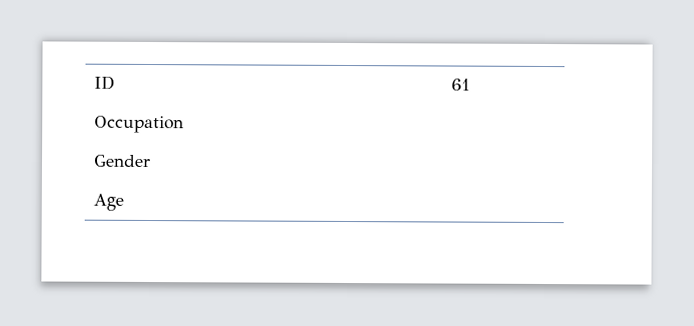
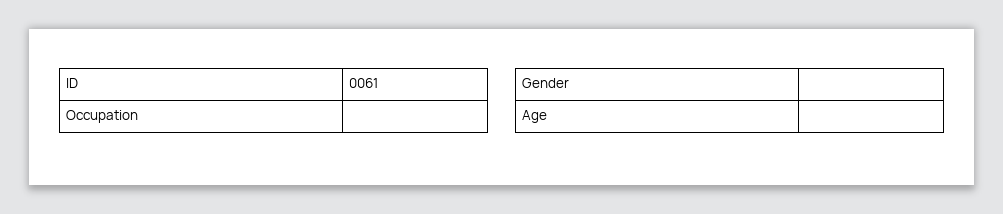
- ID | 61
+ ID | 0061

